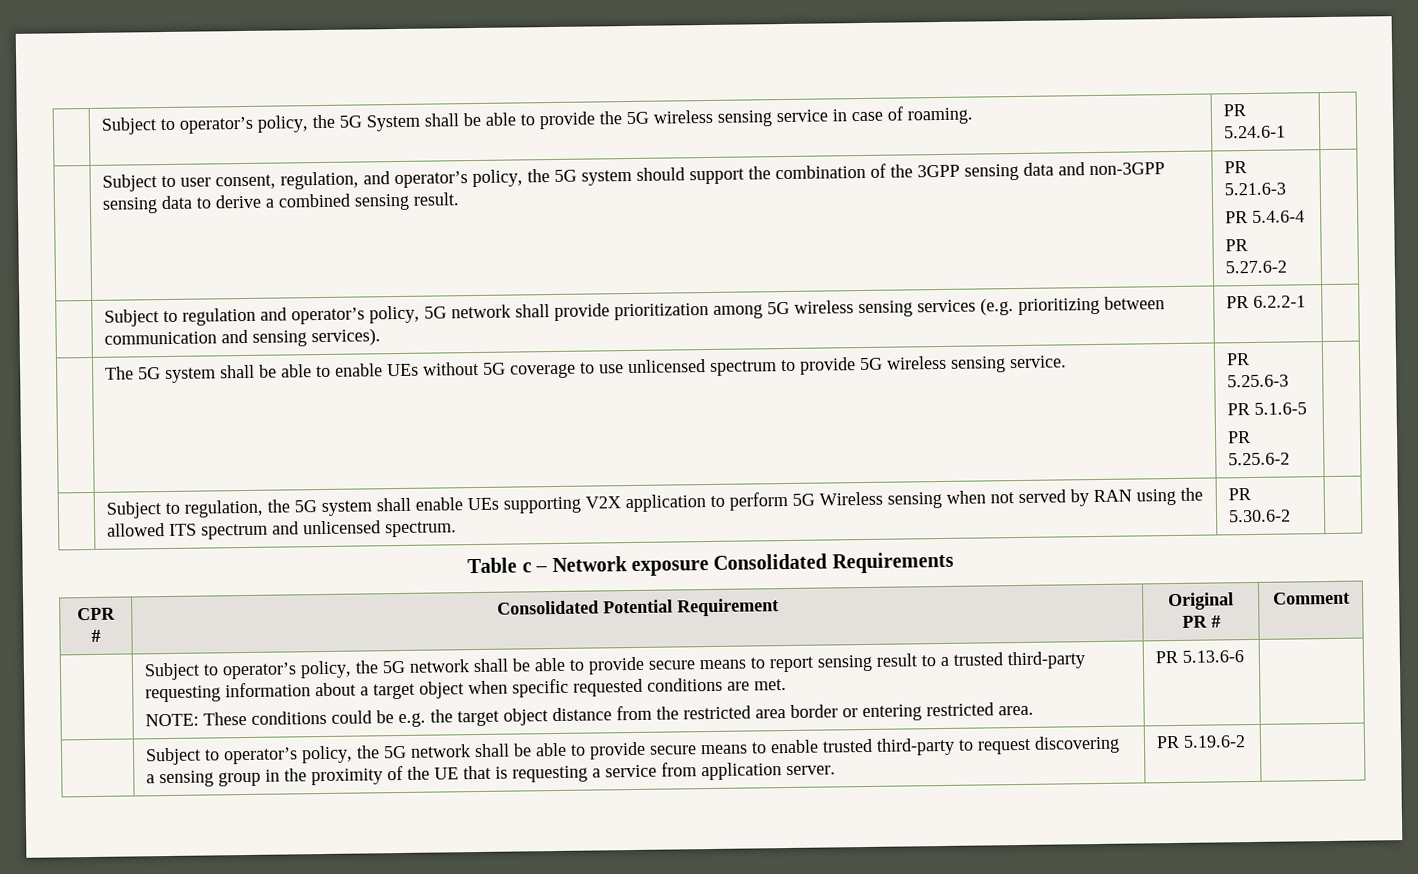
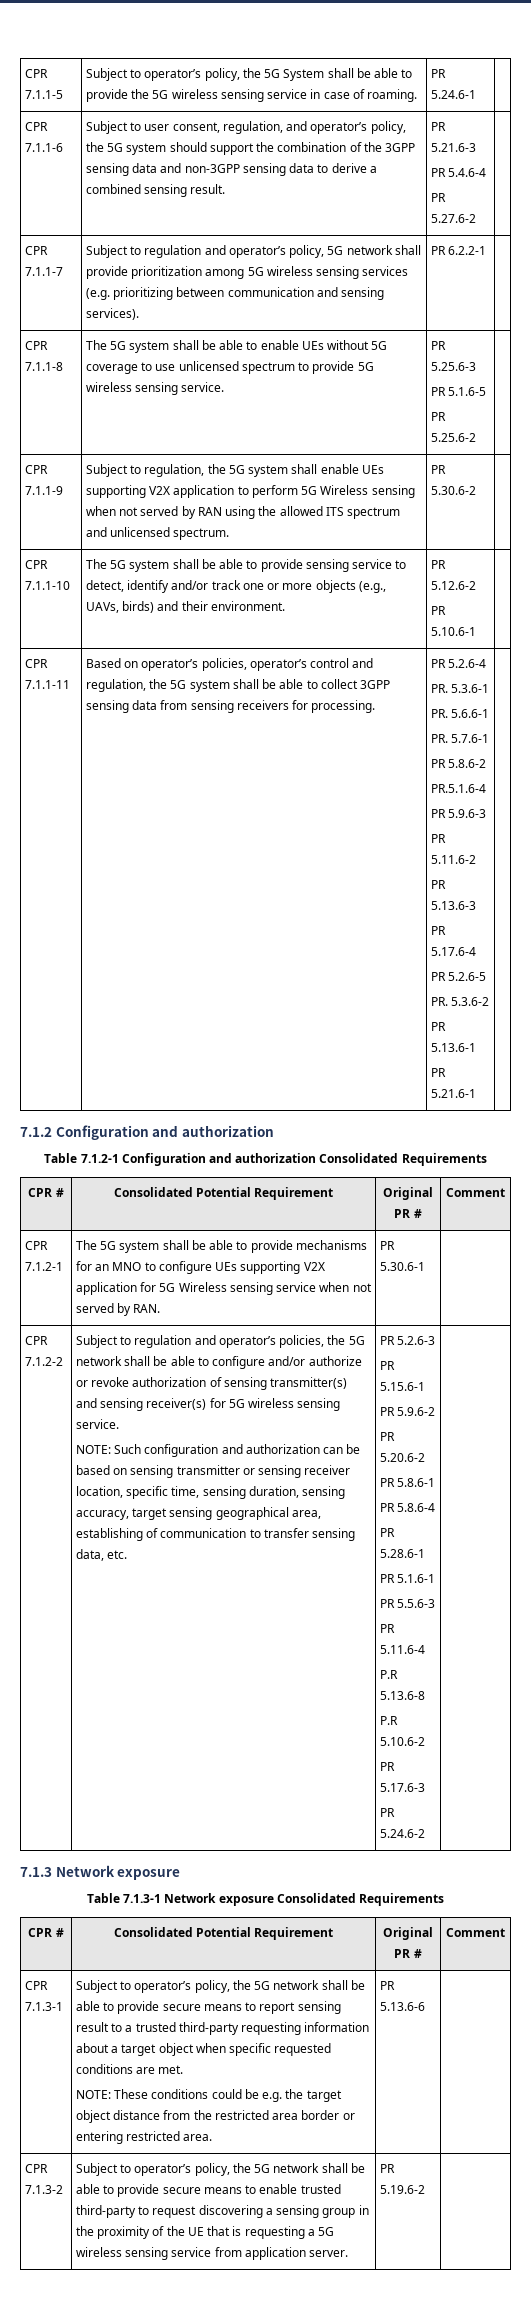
- | Subject to operator’s policy, the 5G System shall be able to provide the 5G wireless sensing service in case of roaming. | PR 5.24.6-1 |
+ CPR 7.1.1-5 | Subject to operator’s policy, the 5G System shall be able to provide the 5G wireless sensing service in case of roaming. | PR 5.24.6-1 |
- | Subject to user consent, regulation, and operator’s policy, the 5G system should support the combination of the 3GPP sensing data and non-3GPP sensing data to derive a combined sensing result. | PR 5.21.6-3
+ CPR 7.1.1-6 | Subject to user consent, regulation, and operator’s policy, the 5G system should support the combination of the 3GPP sensing data and non-3GPP sensing data to derive a combined sensing result. | PR 5.21.6-3
- | Subject to regulation and operator’s policy, 5G network shall provide prioritization among 5G wireless sensing services (e.g. prioritizing between communication and sensing services). | PR 6.2.2-1 |
+ CPR 7.1.1-7 | Subject to regulation and operator’s policy, 5G network shall provide prioritization among 5G wireless sensing services (e.g. prioritizing between communication and sensing services). | PR 6.2.2-1 |
- | The 5G system shall be able to enable UEs without 5G coverage to use unlicensed spectrum to provide 5G wireless sensing service. | PR 5.25.6-3
+ CPR 7.1.1-8 | The 5G system shall be able to enable UEs without 5G coverage to use unlicensed spectrum to provide 5G wireless sensing service. | PR 5.25.6-3
- | Subject to regulation, the 5G system shall enable UEs supporting V2X application to perform 5G Wireless sensing when not served by RAN using the allowed ITS spectrum and unlicensed spectrum. | PR 5.30.6-2 |
+ CPR 7.1.1-9 | Subject to regulation, the 5G system shall enable UEs supporting V2X application to perform 5G Wireless sensing when not served by RAN using the allowed ITS spectrum and unlicensed spectrum. | PR 5.30.6-2 |
- Table c – Network exposure Consolidated Requirements
+ CPR 7.1.1-10 | The 5G system shall be able to provide sensing service to detect, identify and/or track one or more objects (e.g., UAVs, birds) and their environment. | PR 5.12.6-2
+ PR 5.10.6-1 |
+ CPR 7.1.1-11 | Based on operator’s policies, operator’s control and regulation, the 5G system shall be able to collect 3GPP sensing data from sensing receivers for processing. | PR 5.2.6-4
+ PR. 5.3.6-1
+ PR. 5.6.6-1
+ PR. 5.7.6-1
+ PR 5.8.6-2
+ PR.5.1.6-4
+ PR 5.9.6-3
+ PR 5.11.6-2
+ PR 5.13.6-3
+ PR 5.17.6-4
+ PR 5.2.6-5
+ PR. 5.3.6-2
+ PR 5.13.6-1
+ PR 5.21.6-1 |
+ 7.1.2 Configuration and authorization
+ Table 7.1.2-1 Configuration and authorization Consolidated Requirements
+ CPR # | Consolidated Potential Requirement | Original PR # | Comment
+ CPR 7.1.2-1 | The 5G system shall be able to provide mechanisms for an MNO to configure UEs supporting V2X application for 5G Wireless sensing service when not served by RAN. | PR 5.30.6-1 |
+ CPR 7.1.2-2 | Subject to regulation and operator’s policies, the 5G network shall be able to configure and/or authorize or revoke authorization of sensing transmitter(s) and sensing receiver(s) for 5G wireless sensing service.
+ NOTE: Such configuration and authorization can be based on sensing transmitter or sensing receiver location, specific time, sensing duration, sensing accuracy, target sensing geographical area, establishing of communication to transfer sensing data, etc. | PR 5.2.6-3
+ PR 5.15.6-1
+ PR 5.9.6-2
+ PR 5.20.6-2
+ PR 5.8.6-1
+ PR 5.8.6-4
+ PR 5.28.6-1
+ PR 5.1.6-1
+ PR 5.5.6-3
+ PR 5.11.6-4
+ P.R 5.13.6-8
+ P.R 5.10.6-2
+ PR 5.17.6-3
+ PR 5.24.6-2 |
+ 7.1.3 Network exposure
+ Table 7.1.3-1 Network exposure Consolidated Requirements
+ CPR 7.1.3-1
+ CPR 7.1.3-2
- Subject to operator’s policy, the 5G network shall be able to provide secure means to enable trusted third-party to request discovering a sensing group in the proximity of the UE that is requesting a service from application server.
+ Subject to operator’s policy, the 5G network shall be able to provide secure means to enable trusted third-party to request discovering a sensing group in the proximity of the UE that is requesting a 5G wireless sensing service from application server.

